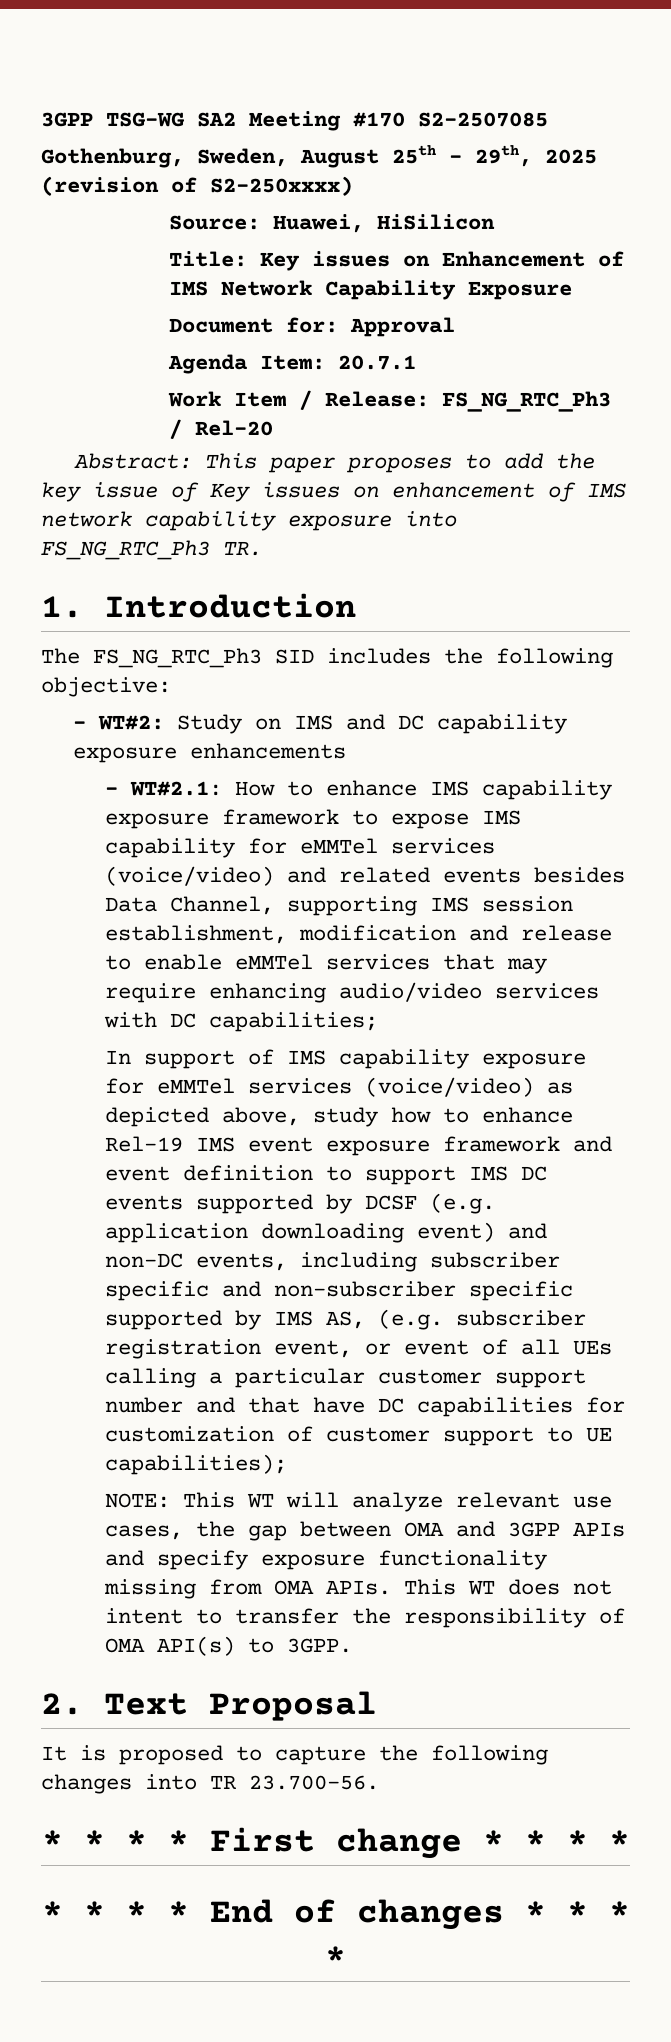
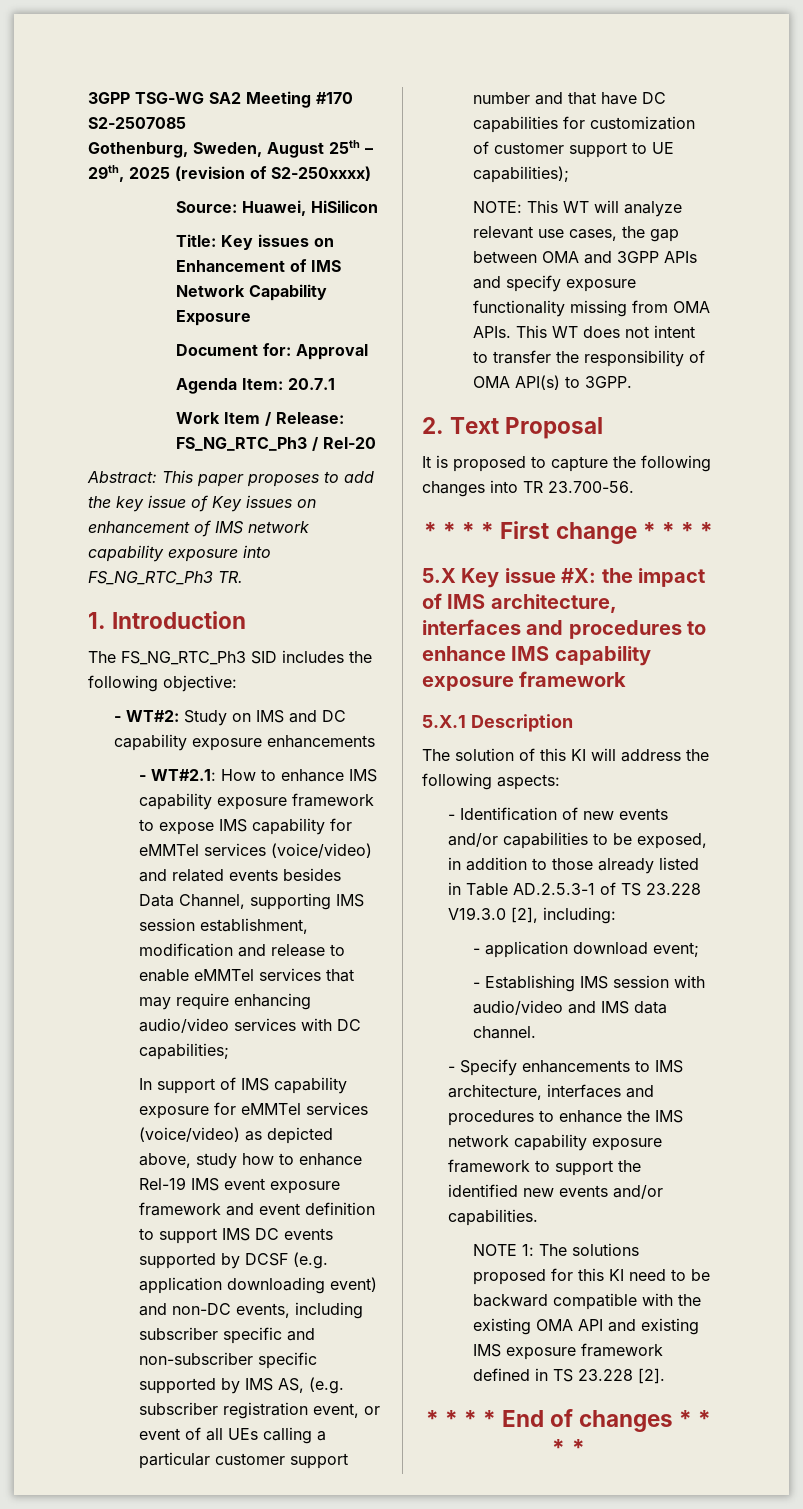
+ 5.X Key issue #X: the impact of IMS architecture, interfaces and procedures to enhance IMS capability exposure framework
+ 5.X.1 Description
+ The solution of this KI will address the following aspects:
+ - Identification of new events and/or capabilities to be exposed, in addition to those already listed in Table AD.2.5.3-1 of TS 23.228 V19.3.0 [2], including:
+ - application download event;
+ - Establishing IMS session with audio/video and IMS data channel.
+ - Specify enhancements to IMS architecture, interfaces and procedures to enhance the IMS network capability exposure framework to support the identified new events and/or capabilities.
+ NOTE 1: The solutions proposed for this KI need to be backward compatible with the existing OMA API and existing IMS exposure framework defined in TS 23.228 [2].

